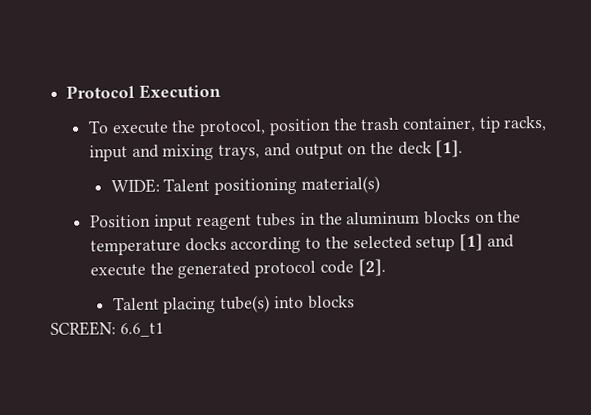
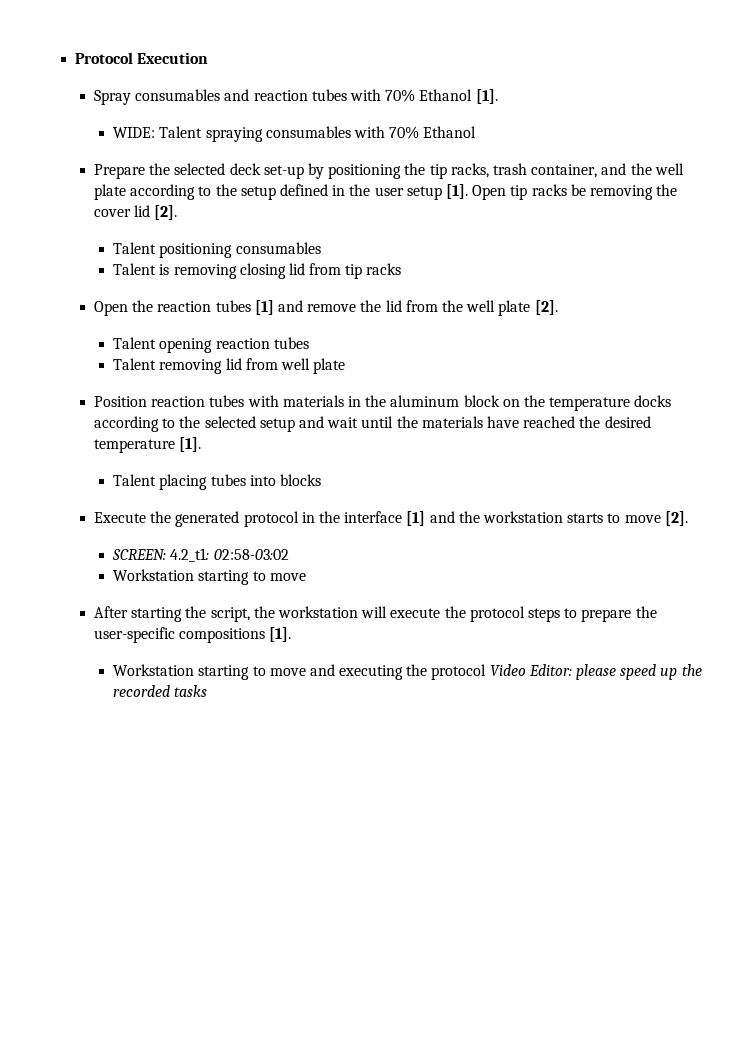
- To execute the protocol, position the trash container, tip racks, input and mixing trays, and output on the deck [1].
- WIDE: Talent positioning material(s)
- Position input reagent tubes in the aluminum blocks on the temperature docks according to the selected setup [1] and execute the generated protocol code [2].
- Talent placing tube(s) into blocks
- SCREEN: 6.6_t1
+ Spray consumables and reaction tubes with 70% Ethanol [1].
+ WIDE: Talent spraying consumables with 70% Ethanol
+ Prepare the selected deck set-up by positioning the tip racks, trash container, and the well plate according to the setup defined in the user setup [1]. Open tip racks be removing the cover lid [2].
+ Talent positioning consumables
+ Talent is removing closing lid from tip racks
+ Open the reaction tubes [1] and remove the lid from the well plate [2].
+ Talent opening reaction tubes
+ Talent removing lid from well plate
+ Position reaction tubes with materials in the aluminum block on the temperature docks according to the selected setup and wait until the materials have reached the desired temperature [1].
+ Talent placing tubes into blocks
+ Execute the generated protocol in the interface [1] and the workstation starts to move [2].
+ SCREEN: 4.2_t1: 02:58-03:02
+ Workstation starting to move
+ After starting the script, the workstation will execute the protocol steps to prepare the user-specific compositions [1].
+ Workstation starting to move and executing the protocol Video Editor: please speed up the recorded tasks

